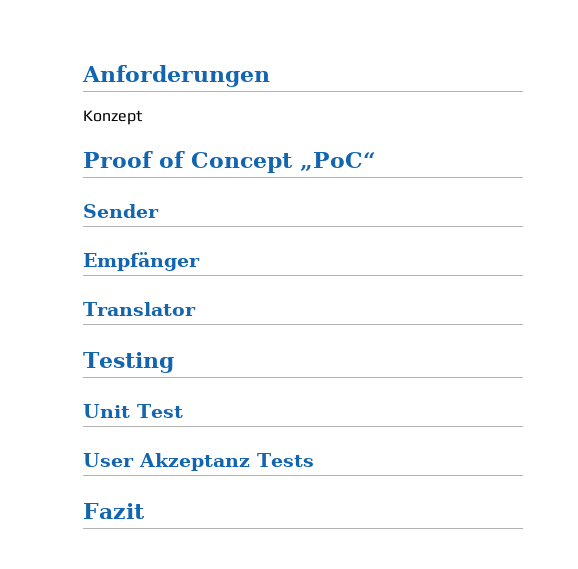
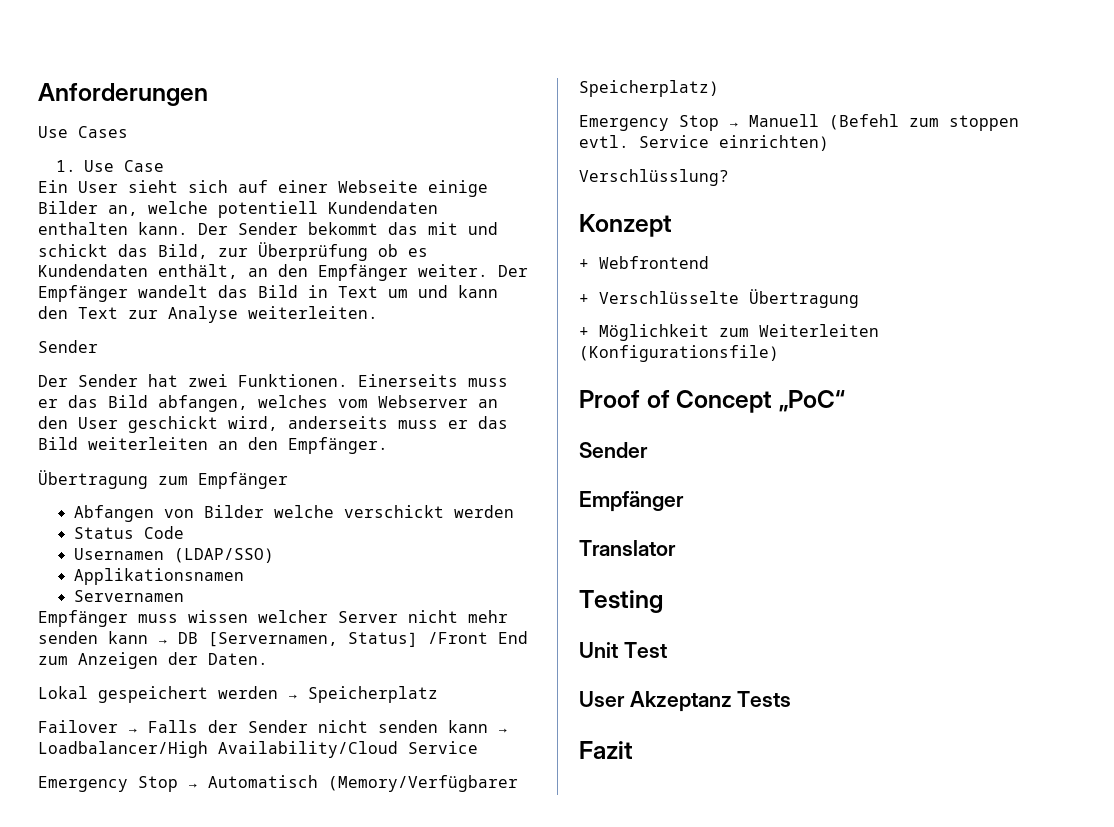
+ Use Cases
+ 1. Use Case
+ Ein User sieht sich auf einer Webseite einige Bilder an, welche potentiell Kundendaten enthalten kann. Der Sender bekommt das mit und schickt das Bild, zur Überprüfung ob es Kundendaten enthält, an den Empfänger weiter. Der Empfänger wandelt das Bild in Text um und kann den Text zur Analyse weiterleiten.
+ Sender
+ Der Sender hat zwei Funktionen. Einerseits muss er das Bild abfangen, welches vom Webserver an den User geschickt wird, anderseits muss er das Bild weiterleiten an den Empfänger.
+ Übertragung zum Empfänger
+ Abfangen von Bilder welche verschickt werden
+ Status Code
+ Usernamen (LDAP/SSO)
+ Applikationsnamen
+ Servernamen
+ Empfänger muss wissen welcher Server nicht mehr senden kann → DB [Servernamen, Status] /Front End zum Anzeigen der Daten.
+ Lokal gespeichert werden → Speicherplatz
+ Failover → Falls der Sender nicht senden kann → Loadbalancer/High Availability/Cloud Service
+ Emergency Stop → Automatisch (Memory/Verfügbarer Speicherplatz)
+ Emergency Stop → Manuell (Befehl zum stoppen evtl. Service einrichten)
+ Verschlüsslung?
  Konzept
+ + Webfrontend
+ + Verschlüsselte Übertragung
+ + Möglichkeit zum Weiterleiten (Konfigurationsfile)

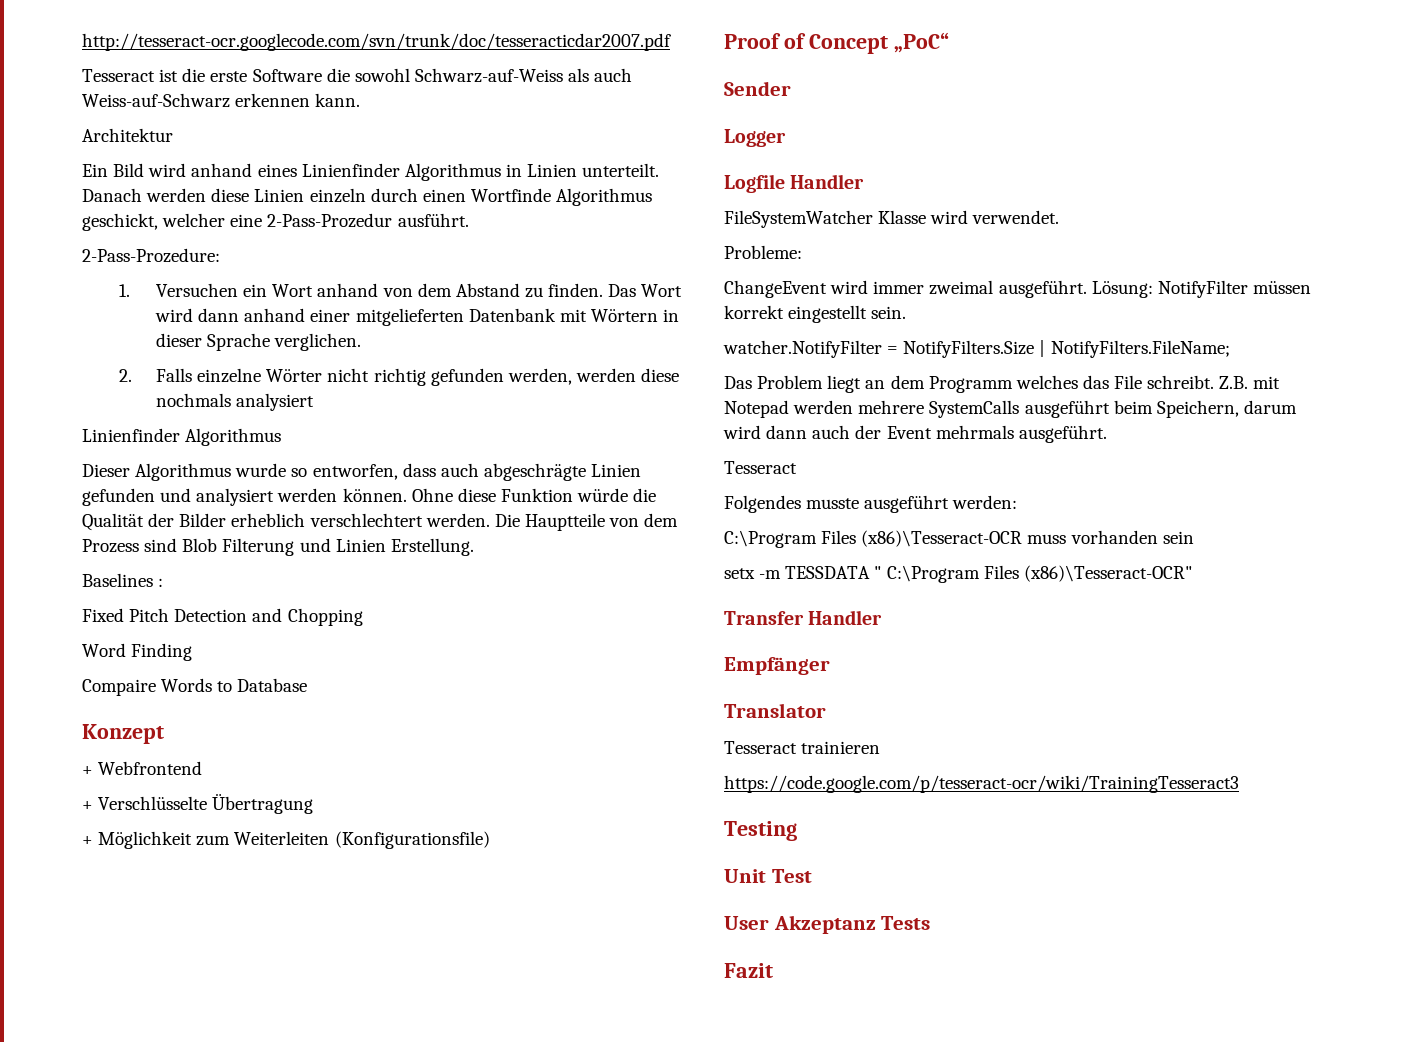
- Anforderungen
- Use Cases
- 1. Use Case
- Ein User sieht sich auf einer Webseite einige Bilder an, welche potentiell Kundendaten enthalten kann. Der Sender bekommt das mit und schickt das Bild, zur Überprüfung ob es Kundendaten enthält, an den Empfänger weiter. Der Empfänger wandelt das Bild in Text um und kann den Text zur Analyse weiterleiten.
- Sender
- Der Sender hat zwei Funktionen. Einerseits muss er das Bild abfangen, welches vom Webserver an den User geschickt wird, anderseits muss er das Bild weiterleiten an den Empfänger.
- Übertragung zum Empfänger
- Abfangen von Bilder welche verschickt werden
- Status Code
- Usernamen (LDAP/SSO)
- Applikationsnamen
- Servernamen
- Empfänger muss wissen welcher Server nicht mehr senden kann → DB [Servernamen, Status] /Front End zum Anzeigen der Daten.
- Lokal gespeichert werden → Speicherplatz
- Failover → Falls der Sender nicht senden kann → Loadbalancer/High Availability/Cloud Service
- Emergency Stop → Automatisch (Memory/Verfügbarer Speicherplatz)
- Emergency Stop → Manuell (Befehl zum stoppen evtl. Service einrichten)
- Verschlüsslung?
+ http://tesseract-ocr.googlecode.com/svn/trunk/doc/tesseracticdar2007.pdf
+ Tesseract ist die erste Software die sowohl Schwarz-auf-Weiss als auch Weiss-auf-Schwarz erkennen kann.
+ Architektur
+ Ein Bild wird anhand eines Linienfinder Algorithmus in Linien unterteilt. Danach werden diese Linien einzeln durch einen Wortfinde Algorithmus geschickt, welcher eine 2-Pass-Prozedur ausführt.
+ 2-Pass-Prozedure:
+ 1. Versuchen ein Wort anhand von dem Abstand zu finden. Das Wort wird dann anhand einer mitgelieferten Datenbank mit Wörtern in dieser Sprache verglichen.
+ 2. Falls einzelne Wörter nicht richtig gefunden werden, werden diese nochmals analysiert
+ Linienfinder Algorithmus
+ Dieser Algorithmus wurde so entworfen, dass auch abgeschrägte Linien gefunden und analysiert werden können. Ohne diese Funktion würde die Qualität der Bilder erheblich verschlechtert werden. Die Hauptteile von dem Prozess sind Blob Filterung und Linien Erstellung.
+ Baselines :
+ Fixed Pitch Detection and Chopping
+ Word Finding
+ Compaire Words to Database
+ Logger
+ Logfile Handler
+ FileSystemWatcher Klasse wird verwendet.
+ Probleme:
+ ChangeEvent wird immer zweimal ausgeführt. Lösung: NotifyFilter müssen korrekt eingestellt sein.
+ watcher.NotifyFilter = NotifyFilters.Size | NotifyFilters.FileName;
+ Das Problem liegt an dem Programm welches das File schreibt. Z.B. mit Notepad werden mehrere SystemCalls ausgeführt beim Speichern, darum wird dann auch der Event mehrmals ausgeführt.
+ Tesseract
+ Folgendes musste ausgeführt werden:
+ C:\Program Files (x86)\Tesseract-OCR muss vorhanden sein
+ setx -m TESSDATA " C:\Program Files (x86)\Tesseract-OCR"
+ Transfer Handler
+ Tesseract trainieren
+ https://code.google.com/p/tesseract-ocr/wiki/TrainingTesseract3

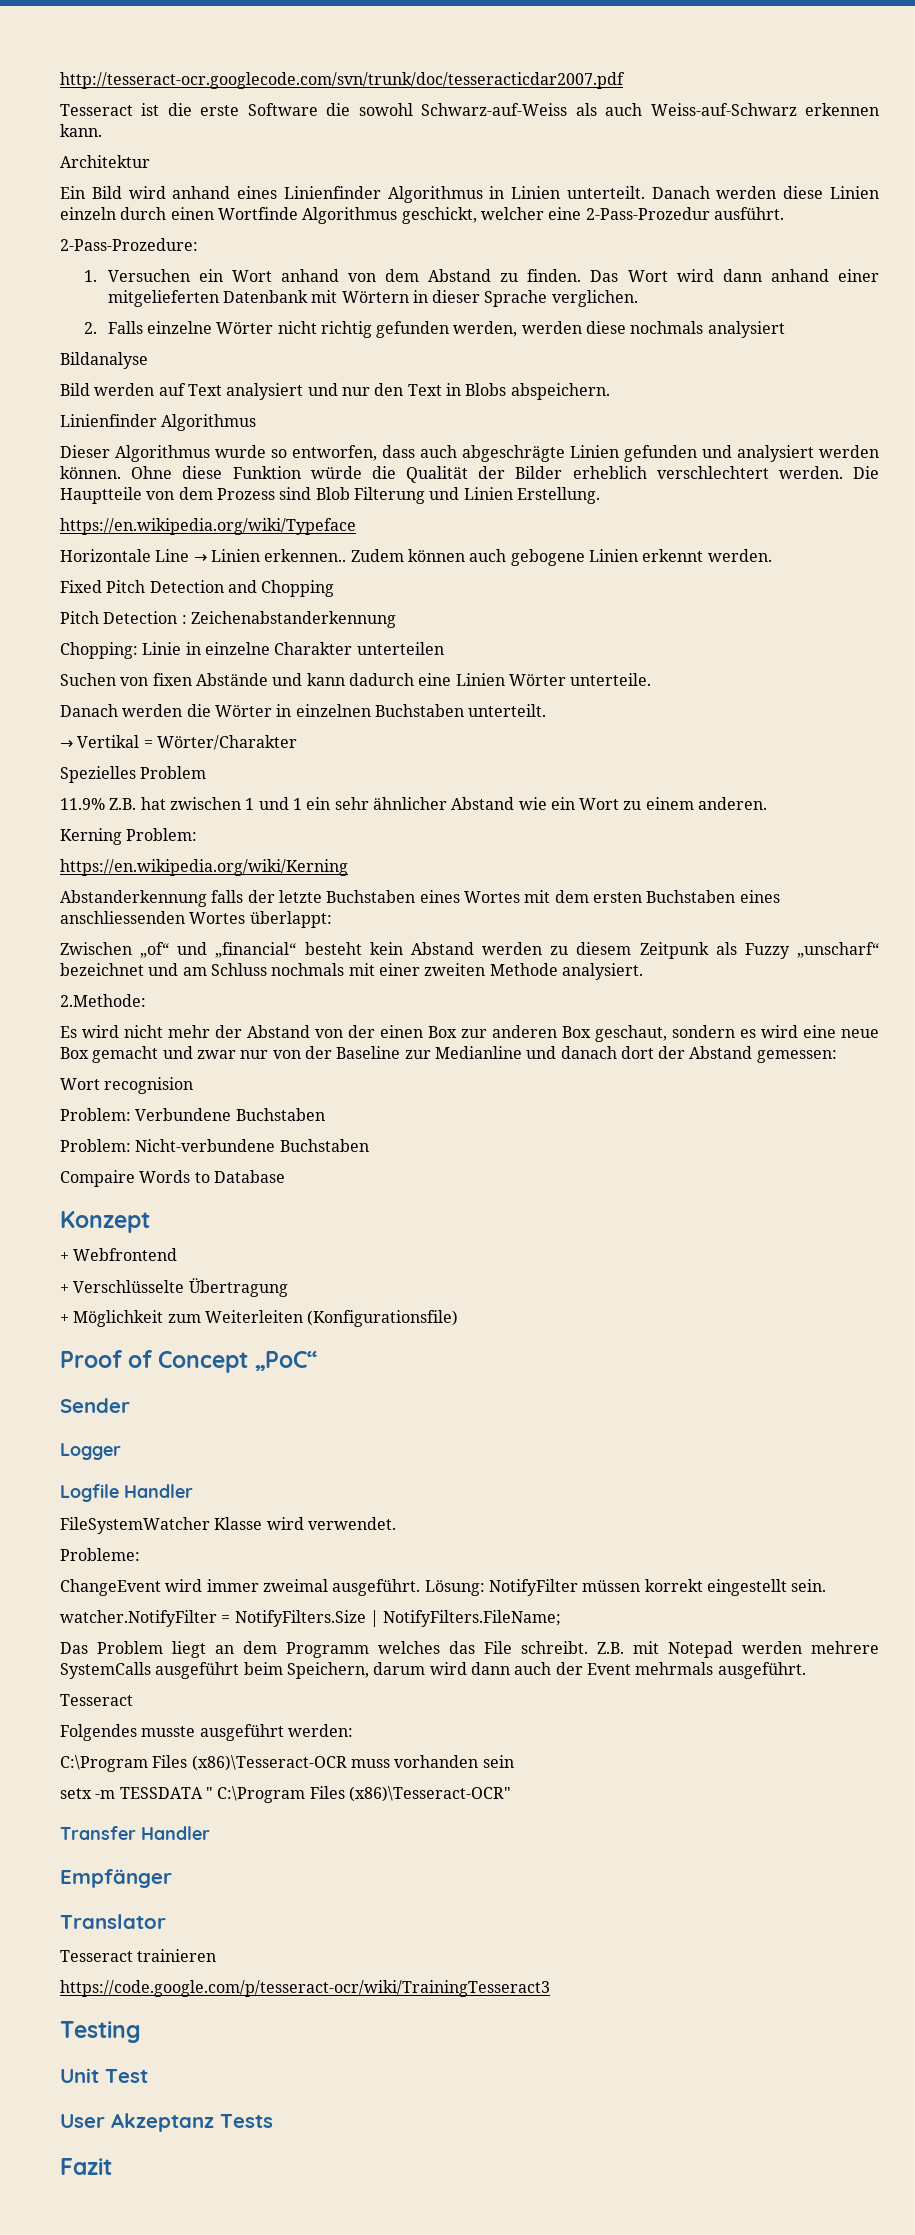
+ Bildanalyse
+ Bild werden auf Text analysiert und nur den Text in Blobs abspeichern.
- Baselines :
+ https://en.wikipedia.org/wiki/Typeface
+ Horizontale Line → Linien erkennen.. Zudem können auch gebogene Linien erkennt werden.
- Word Finding
+ Pitch Detection : Zeichenabstanderkennung
+ Chopping: Linie in einzelne Charakter unterteilen
+ Suchen von fixen Abstände und kann dadurch eine Linien Wörter unterteile.
+ Danach werden die Wörter in einzelnen Buchstaben unterteilt.
+ → Vertikal = Wörter/Charakter
+ Spezielles Problem
+ 11.9% Z.B. hat zwischen 1 und 1 ein sehr ähnlicher Abstand wie ein Wort zu einem anderen.
+ Kerning Problem:
+ https://en.wikipedia.org/wiki/Kerning
+ Abstanderkennung falls der letzte Buchstaben eines Wortes mit dem ersten Buchstaben eines anschliessenden Wortes überlappt:
+ Zwischen „of“ und „financial“ besteht kein Abstand werden zu diesem Zeitpunk als Fuzzy „unscharf“ bezeichnet und am Schluss nochmals mit einer zweiten Methode analysiert.
+ 2.Methode:
+ Es wird nicht mehr der Abstand von der einen Box zur anderen Box geschaut, sondern es wird eine neue Box gemacht und zwar nur von der Baseline zur Medianline und danach dort der Abstand gemessen:
+ Wort recognision
+ Problem: Verbundene Buchstaben
+ Problem: Nicht-verbundene Buchstaben

